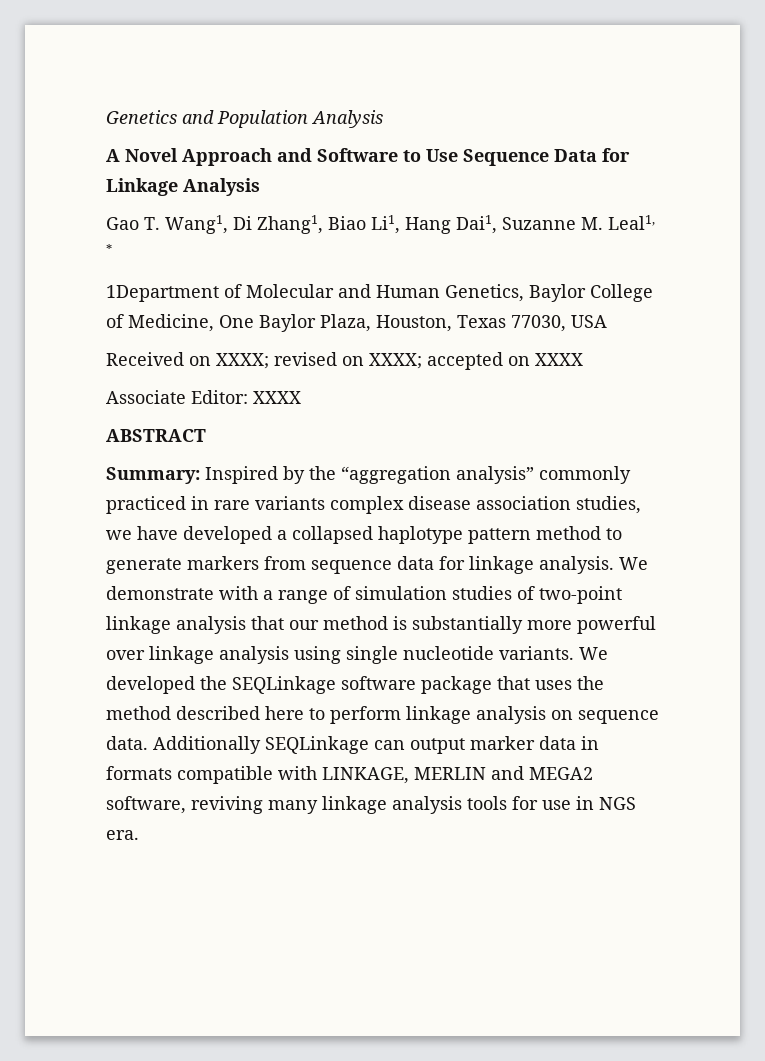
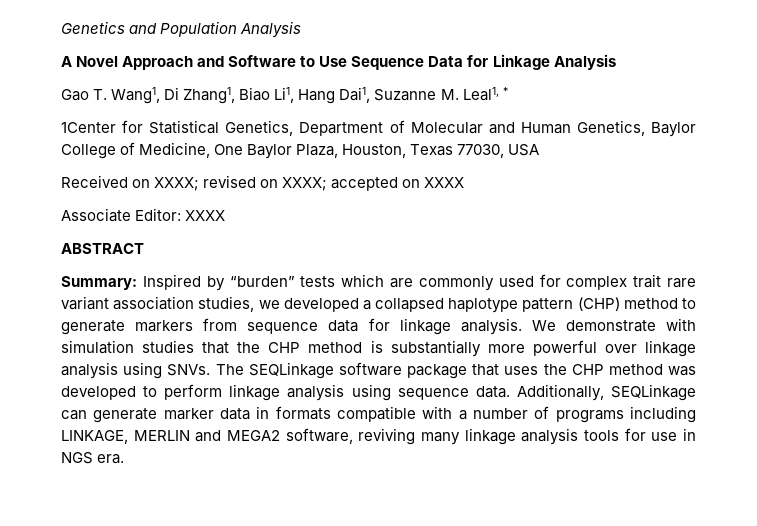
- 1Department of Molecular and Human Genetics, Baylor College of Medicine, One Baylor Plaza, Houston, Texas 77030, USA
+ 1Center for Statistical Genetics, Department of Molecular and Human Genetics, Baylor College of Medicine, One Baylor Plaza, Houston, Texas 77030, USA
- Summary: Inspired by the “aggregation analysis” commonly practiced in rare variants complex disease association studies, we have developed a collapsed haplotype pattern method to generate markers from sequence data for linkage analysis.
+ Summary: Inspired by “burden” tests which are commonly used for complex trait rare variant association studies, we developed a collapsed haplotype pattern (CHP) method to generate markers from sequence data for linkage analysis.
- We demonstrate with a range of simulation studies of two-point linkage analysis that our method is substantially more powerful over linkage analysis using single nucleotide variants. We developed the SEQLinkage software package that uses the method described here to perform linkage analysis on sequence data.
+ We demonstrate with simulation studies that the CHP method is substantially more powerful over linkage analysis using SNVs. The SEQLinkage software package that uses the CHP method was developed to perform linkage analysis using sequence data.
- Additionally SEQLinkage can output marker data in formats compatible with LINKAGE, MERLIN and MEGA2 software, reviving many linkage analysis tools for use in NGS era.
+ Additionally, SEQLinkage can generate marker data in formats compatible with a number of programs including LINKAGE, MERLIN and MEGA2 software, reviving many linkage analysis tools for use in NGS era.

